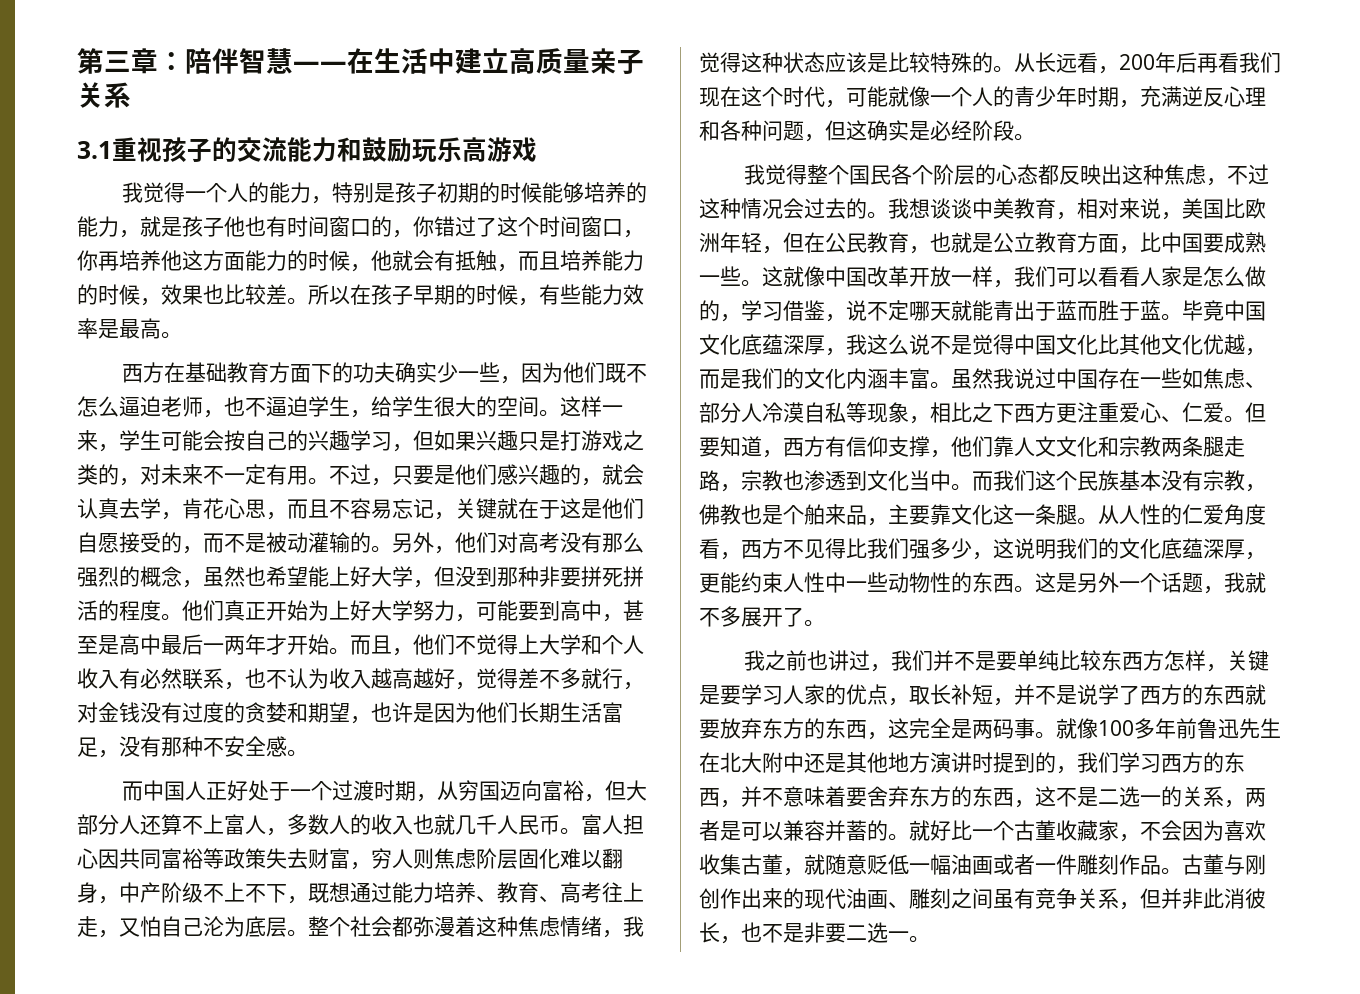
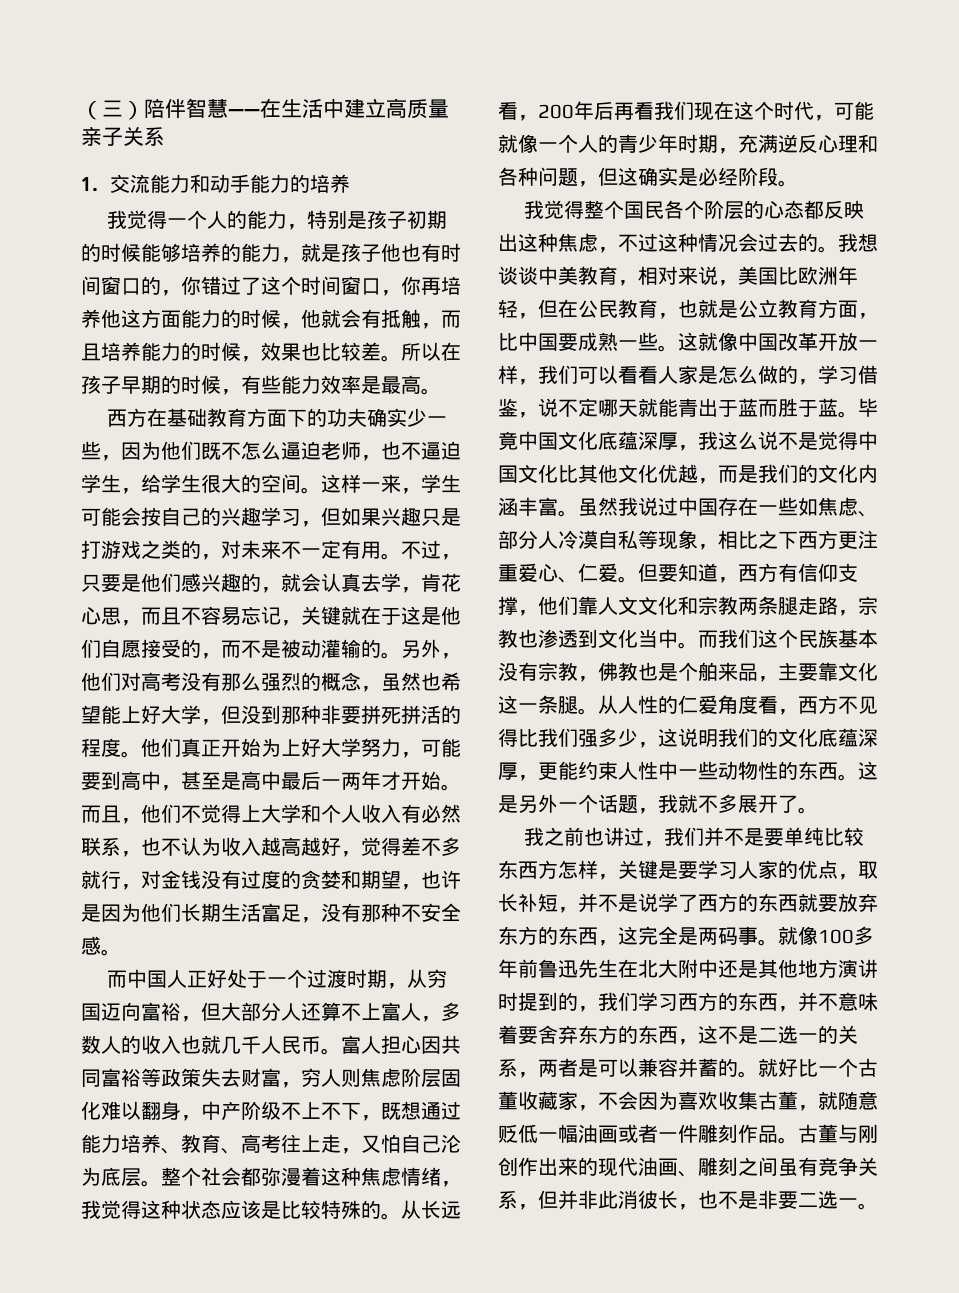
- 第三章：陪伴智慧——在生活中建立高质量亲子关系
+ （三）陪伴智慧——在生活中建立高质量亲子关系
- 3.1重视孩子的交流能力和鼓励玩乐高游戏
+ 1．交流能力和动手能力的培养

